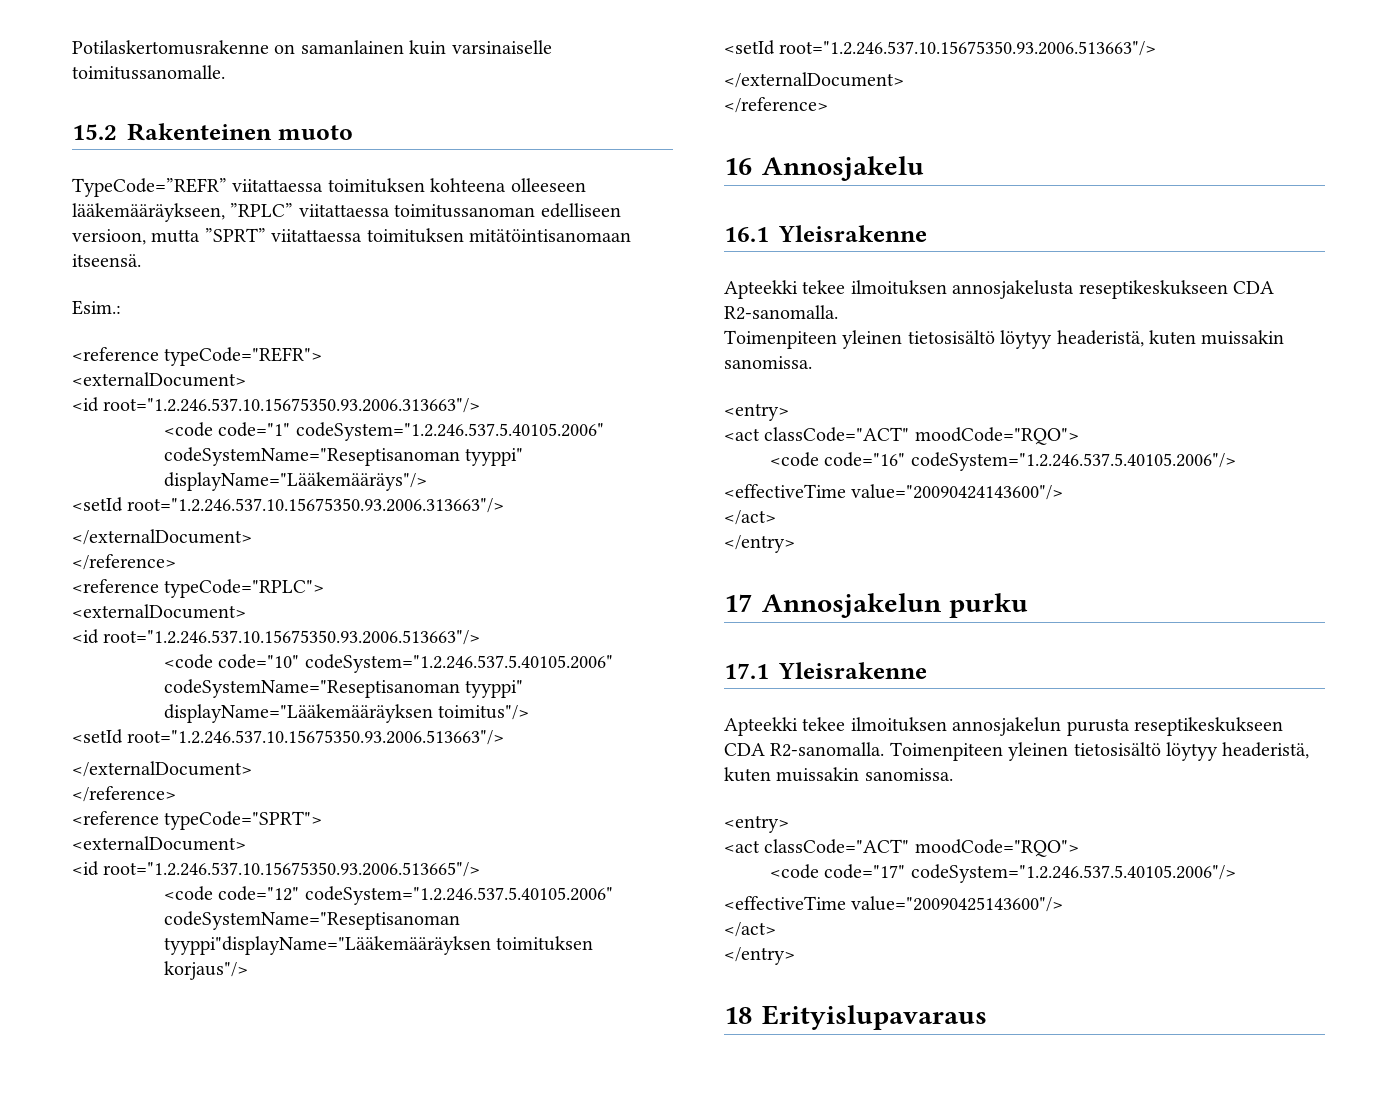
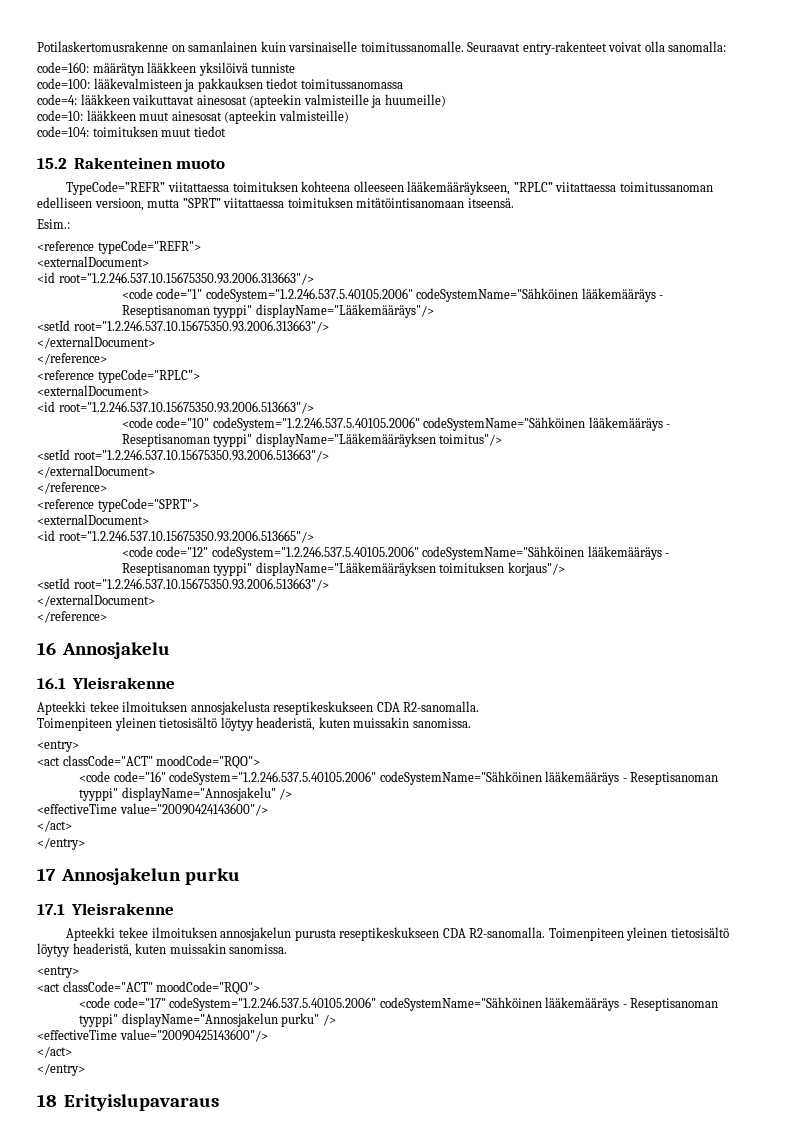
+ Seuraavat entry-rakenteet voivat olla sanomalla:
+ code=160: määrätyn lääkkeen yksilöivä tunniste
+ code=100: lääkevalmisteen ja pakkauksen tiedot toimitussanomassa
+ code=4: lääkkeen vaikuttavat ainesosat (apteekin valmisteille ja huumeille)
+ code=10: lääkkeen muut ainesosat (apteekin valmisteille)
+ code=104: toimituksen muut tiedot
- <code code="1" codeSystem="1.2.246.537.5.40105.2006" codeSystemName="Reseptisanoman tyyppi" displayName="Lääkemääräys"/>
+ <code code="1" codeSystem="1.2.246.537.5.40105.2006" codeSystemName="Sähköinen lääkemääräys - Reseptisanoman tyyppi" displayName="Lääkemääräys"/>
- <code code="10" codeSystem="1.2.246.537.5.40105.2006" codeSystemName="Reseptisanoman tyyppi" displayName="Lääkemääräyksen toimitus"/>
+ <code code="10" codeSystem="1.2.246.537.5.40105.2006" codeSystemName="Sähköinen lääkemääräys - Reseptisanoman tyyppi" displayName="Lääkemääräyksen toimitus"/>
- <code code="12" codeSystem="1.2.246.537.5.40105.2006" codeSystemName="Reseptisanoman tyyppi"displayName="Lääkemääräyksen toimituksen korjaus"/>
+ <code code="12" codeSystem="1.2.246.537.5.40105.2006" codeSystemName="Sähköinen lääkemääräys - Reseptisanoman tyyppi" displayName="Lääkemääräyksen toimituksen korjaus"/>
- <code code="16" codeSystem="1.2.246.537.5.40105.2006"/>
+ <code code="16" codeSystem="1.2.246.537.5.40105.2006" codeSystemName="Sähköinen lääkemääräys - Reseptisanoman tyyppi" displayName="Annosjakelu" />
- <code code="17" codeSystem="1.2.246.537.5.40105.2006"/>
+ <code code="17" codeSystem="1.2.246.537.5.40105.2006" codeSystemName="Sähköinen lääkemääräys - Reseptisanoman tyyppi" displayName="Annosjakelun purku" />

